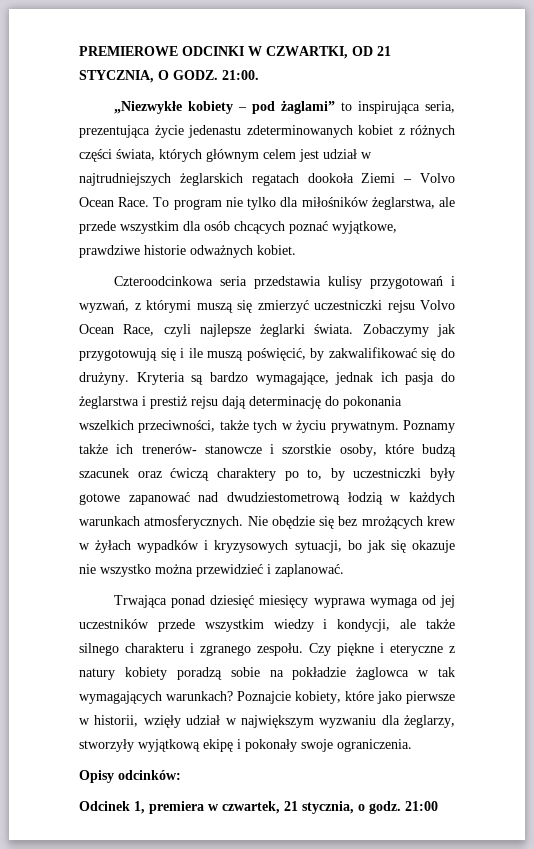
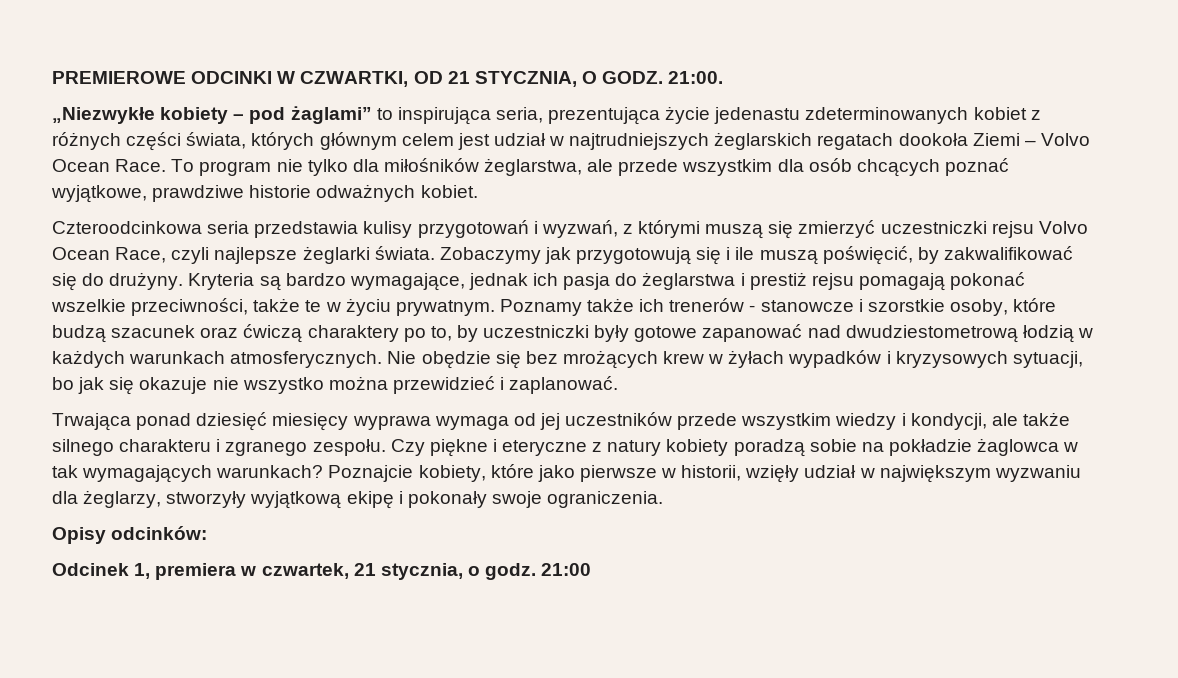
- Kryteria są bardzo wymagające, jednak ich pasja do żeglarstwa i prestiż rejsu dają determinację do pokonania wszelkich przeciwności, także tych w życiu prywatnym.
+ Kryteria są bardzo wymagające, jednak ich pasja do żeglarstwa i prestiż rejsu pomagają pokonać wszelkie przeciwności, także te w życiu prywatnym.
- Poznamy także ich trenerów- stanowcze i szorstkie osoby, które budzą szacunek oraz ćwiczą charaktery po to, by uczestniczki były gotowe zapanować nad dwudziestometrową łodzią w każdych warunkach atmosferycznych.
+ Poznamy także ich trenerów - stanowcze i szorstkie osoby, które budzą szacunek oraz ćwiczą charaktery po to, by uczestniczki były gotowe zapanować nad dwudziestometrową łodzią w każdych warunkach atmosferycznych.

